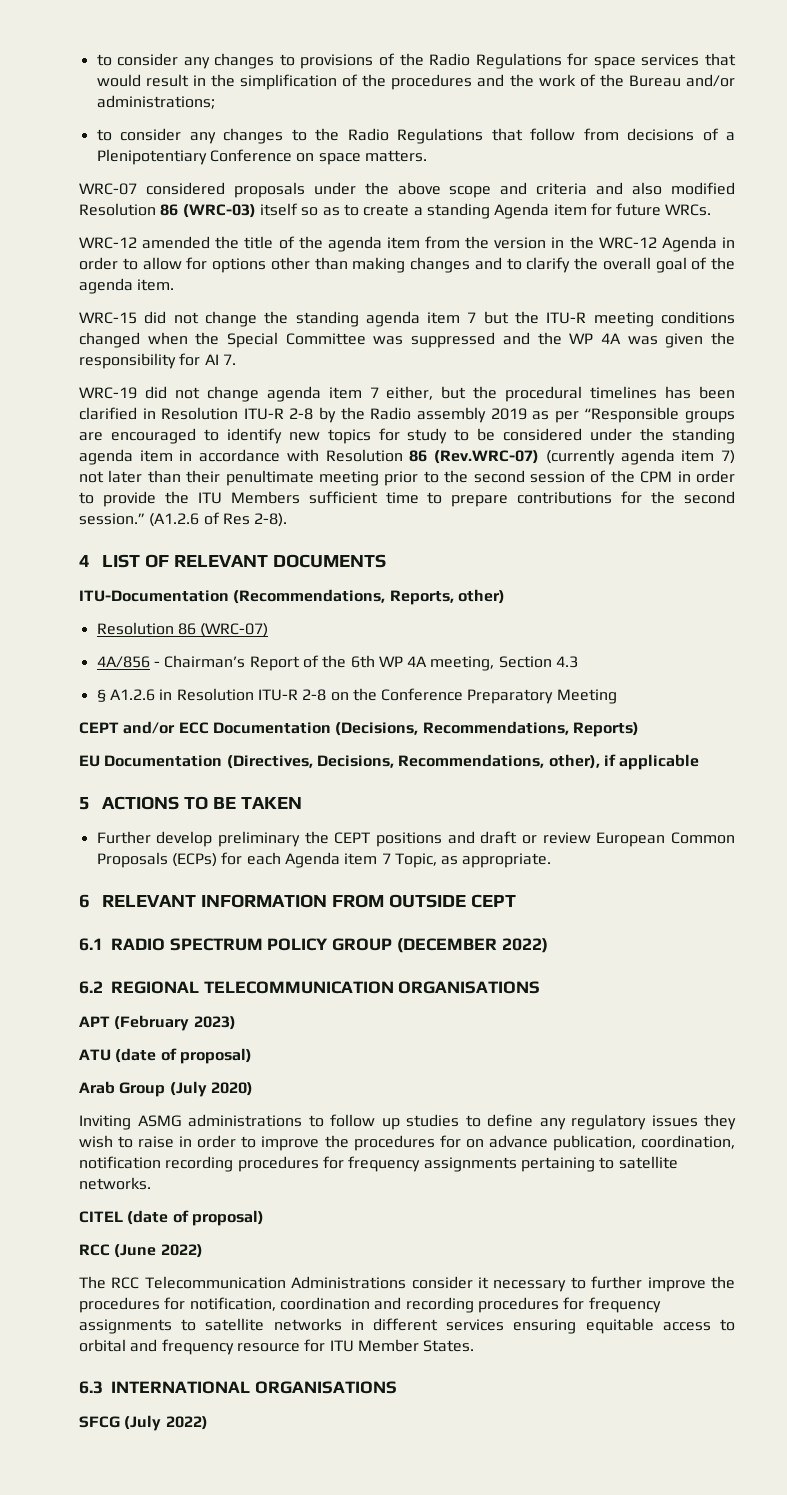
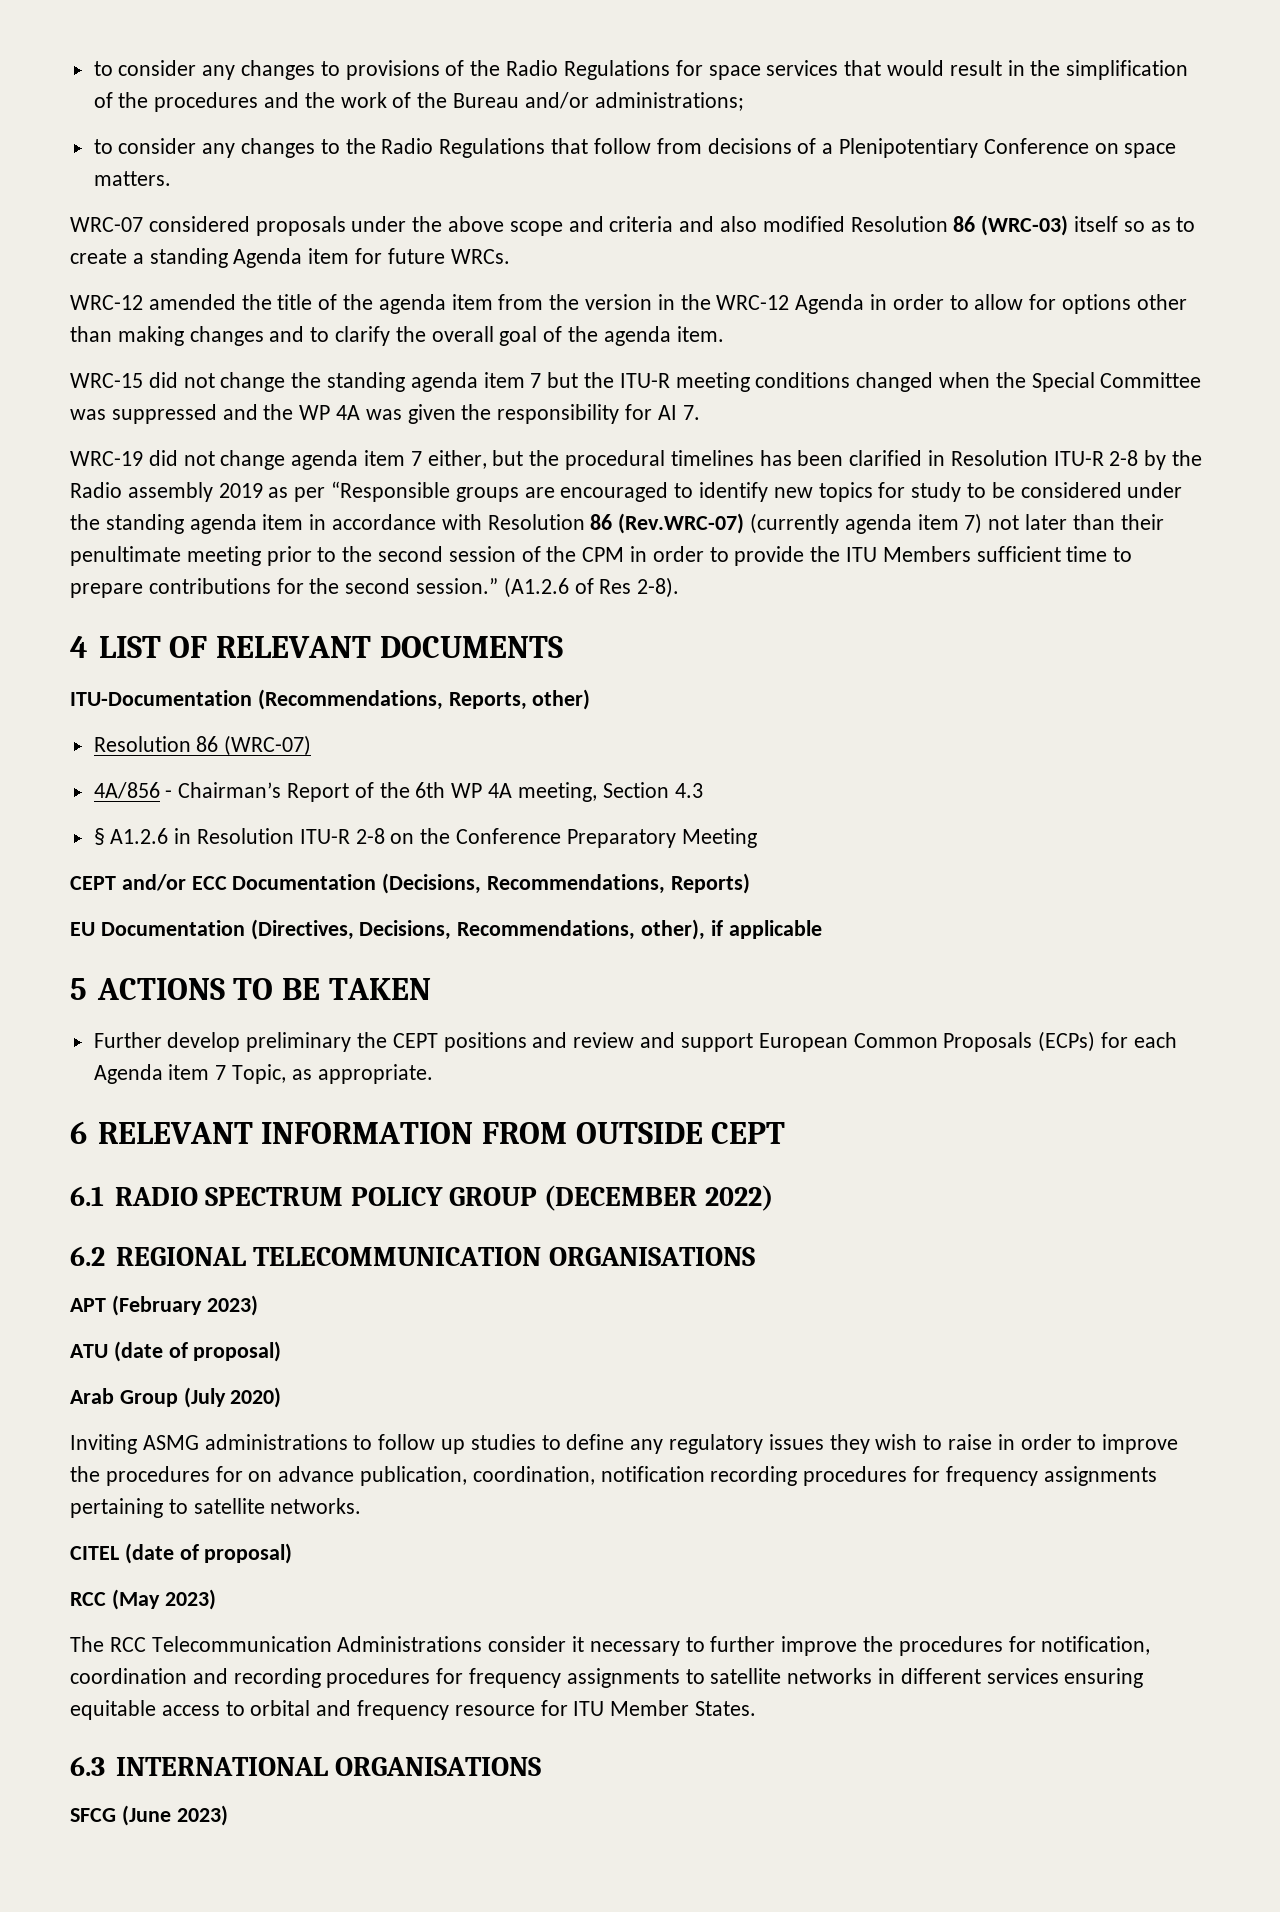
- Further develop preliminary the CEPT positions and draft or review European Common Proposals (ECPs) for each Agenda item 7 Topic, as appropriate.
+ Further develop preliminary the CEPT positions and review and support European Common Proposals (ECPs) for each Agenda item 7 Topic, as appropriate.
- RCC (June 2022)
+ RCC (May 2023)
- SFCG (July 2022)
+ SFCG (June 2023)

